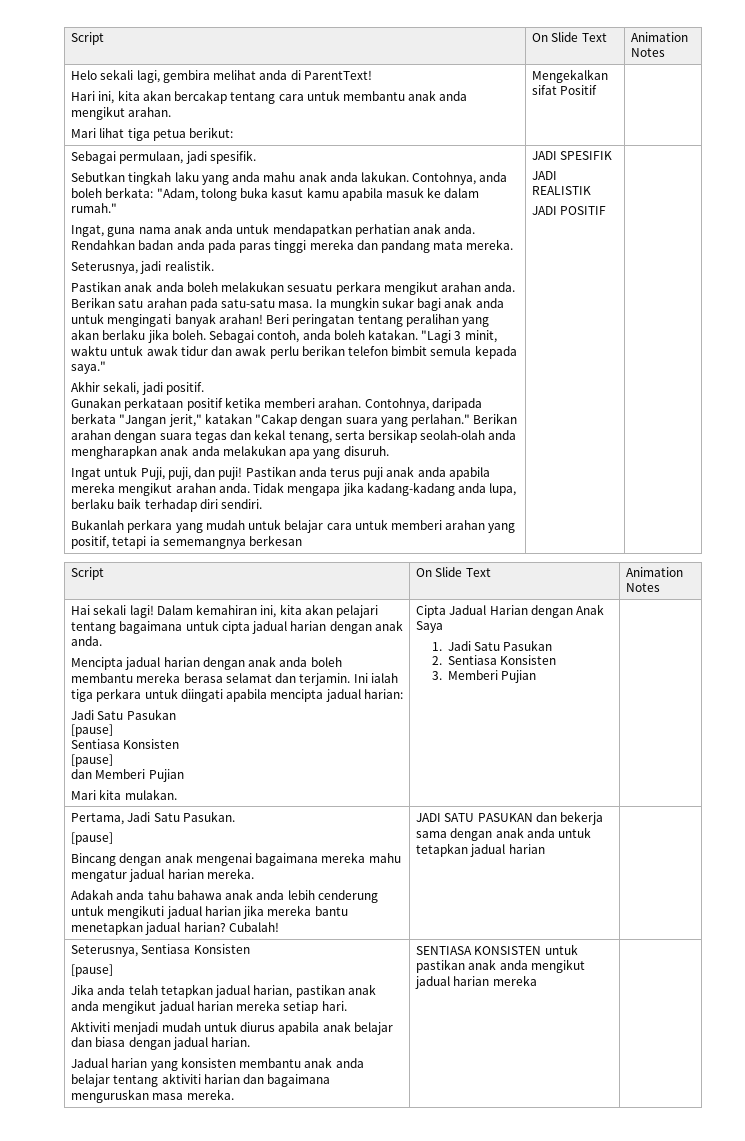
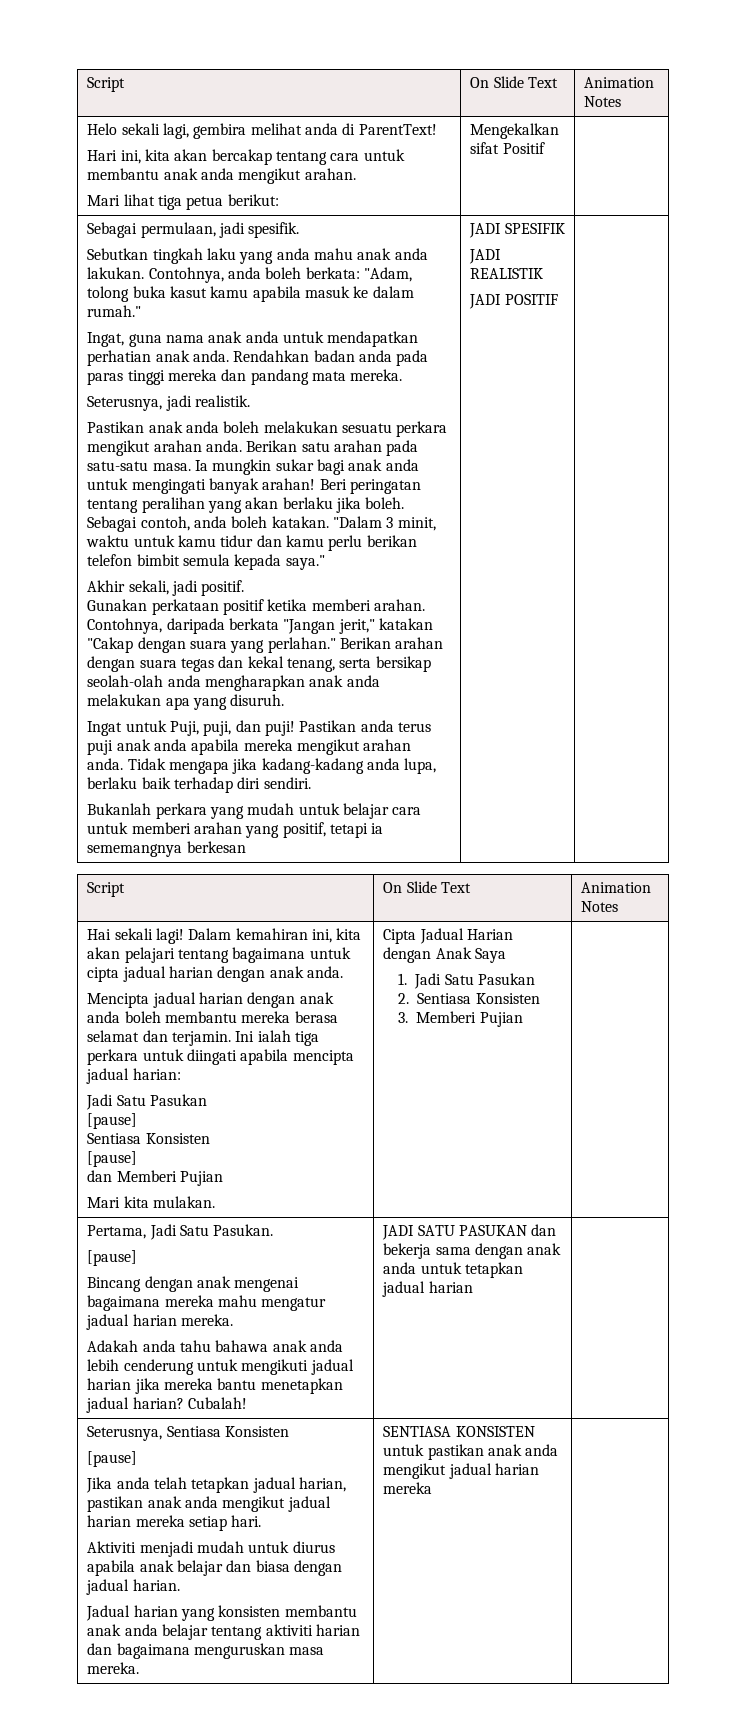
- "Lagi 3 minit, waktu untuk awak tidur dan awak perlu berikan telefon bimbit semula kepada saya."
+ "Dalam 3 minit, waktu untuk kamu tidur dan kamu perlu berikan telefon bimbit semula kepada saya."

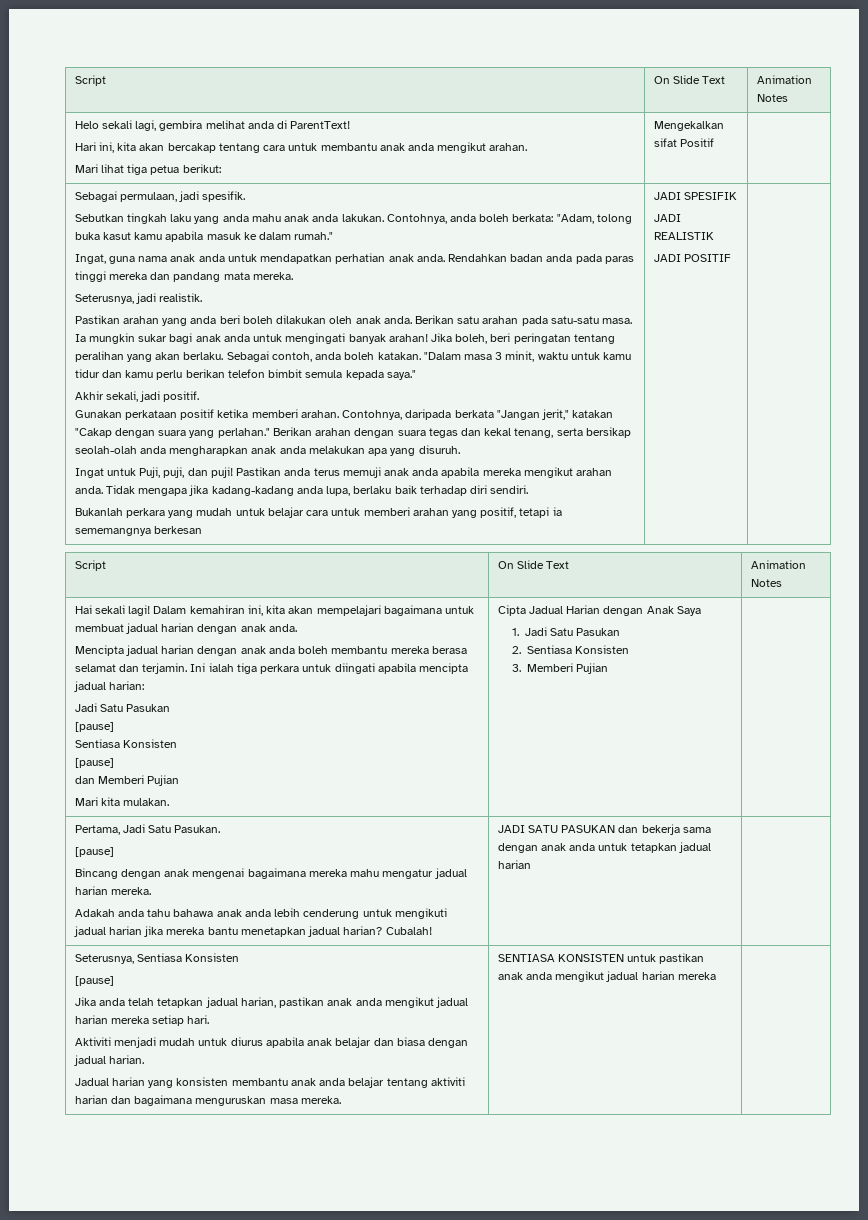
- Pastikan anak anda boleh melakukan sesuatu perkara mengikut arahan anda.
+ Pastikan arahan yang anda beri boleh dilakukan oleh anak anda.
- Beri peringatan tentang peralihan yang akan berlaku jika boleh.
+ Jika boleh, beri peringatan tentang peralihan yang akan berlaku.
- "Dalam 3 minit, waktu untuk kamu tidur dan kamu perlu berikan telefon bimbit semula kepada saya."
+ "Dalam masa 3 minit, waktu untuk kamu tidur dan kamu perlu berikan telefon bimbit semula kepada saya."
- Pastikan anda terus puji anak anda apabila mereka mengikut arahan anda.
+ Pastikan anda terus memuji anak anda apabila mereka mengikut arahan anda.
- Dalam kemahiran ini, kita akan pelajari tentang bagaimana untuk cipta jadual harian dengan anak anda.
+ Dalam kemahiran ini, kita akan mempelajari bagaimana untuk membuat jadual harian dengan anak anda.

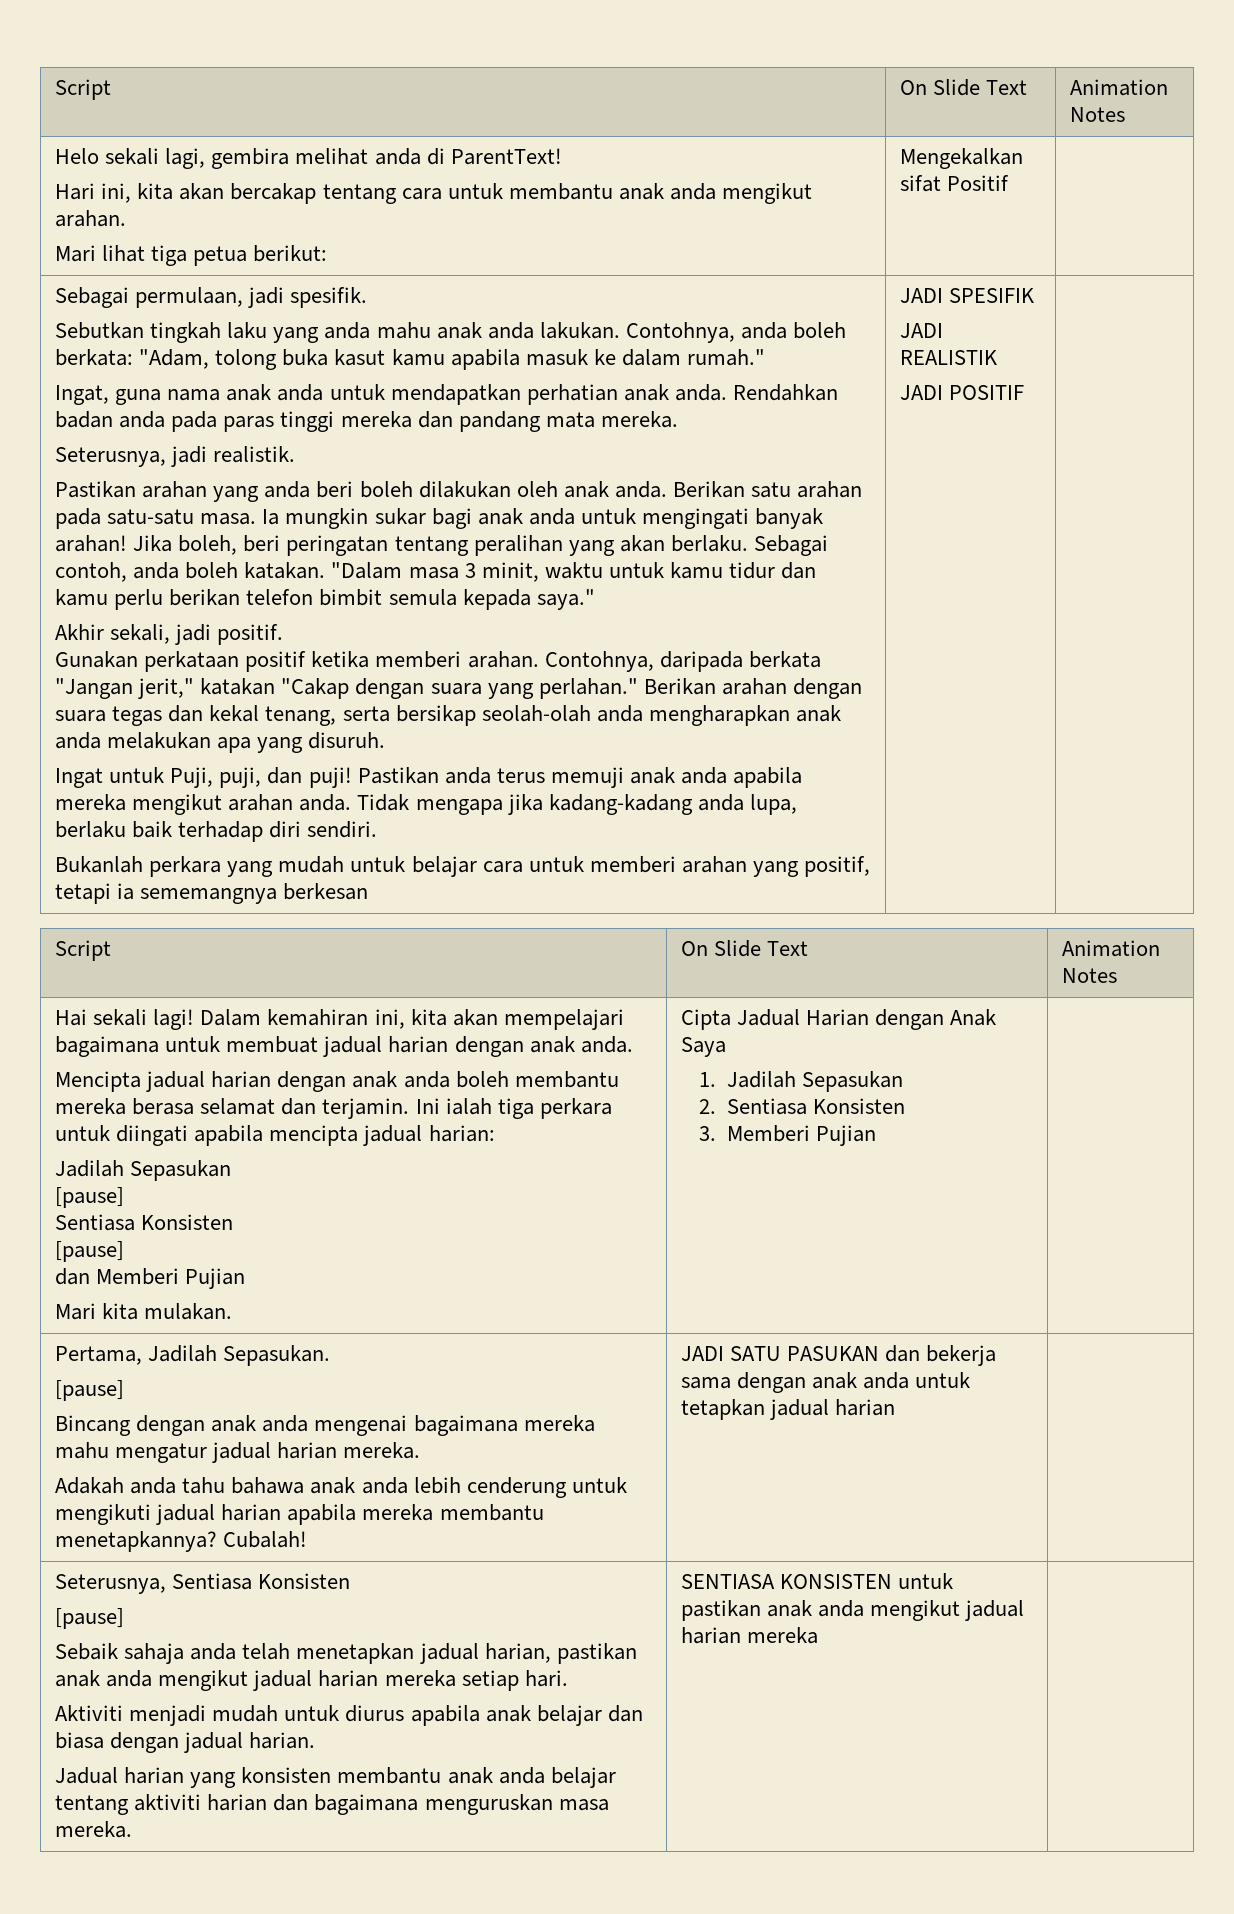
  Ini ialah tiga perkara untuk diingati apabila mencipta jadual harian:
- Jadi Satu Pasukan
+ Jadilah Sepasukan
- 1. Jadi Satu Pasukan
+ 1. Jadilah Sepasukan
- Pertama, Jadi Satu Pasukan.
+ Pertama, Jadilah Sepasukan.
- Bincang dengan anak mengenai bagaimana mereka mahu mengatur jadual harian mereka.
+ Bincang dengan anak anda mengenai bagaimana mereka mahu mengatur jadual harian mereka.
- Adakah anda tahu bahawa anak anda lebih cenderung untuk mengikuti jadual harian jika mereka bantu menetapkan jadual harian?
+ Adakah anda tahu bahawa anak anda lebih cenderung untuk mengikuti jadual harian apabila mereka membantu menetapkannya?
- Jika anda telah tetapkan jadual harian, pastikan anak anda mengikut jadual harian mereka setiap hari.
+ Sebaik sahaja anda telah menetapkan jadual harian, pastikan anak anda mengikut jadual harian mereka setiap hari.

